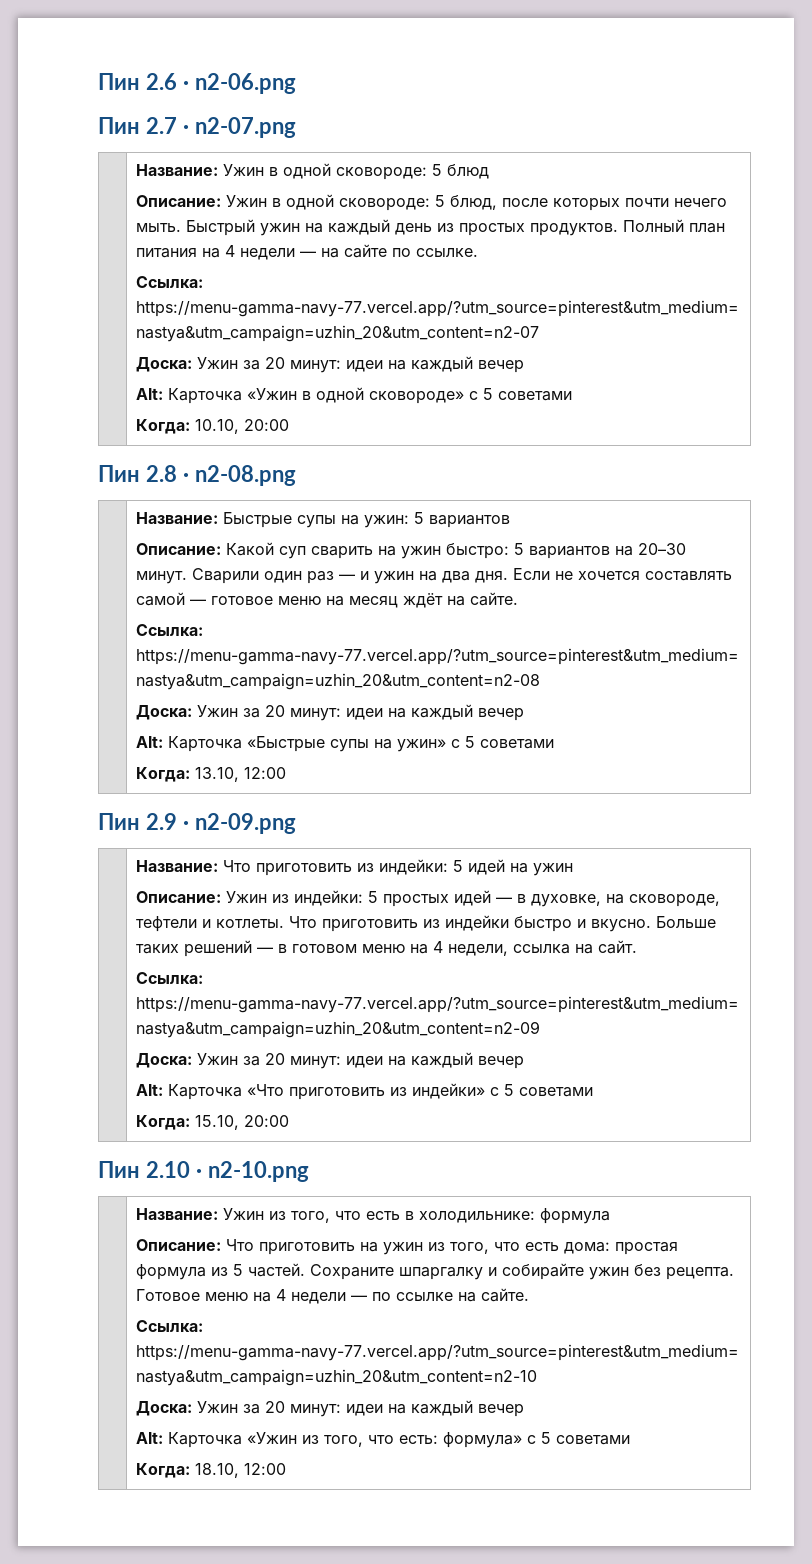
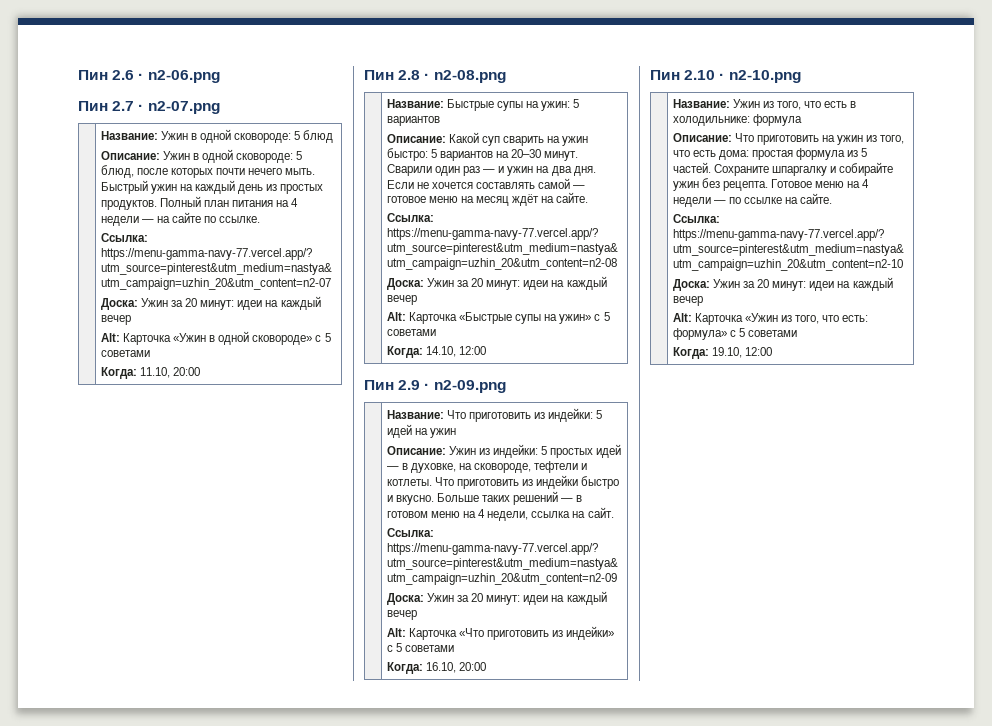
- Когда: 10.10, 20:00
+ Когда: 11.10, 20:00
- Когда: 13.10, 12:00
+ Когда: 14.10, 12:00
- Когда: 15.10, 20:00
+ Когда: 16.10, 20:00
- Когда: 18.10, 12:00
+ Когда: 19.10, 12:00

